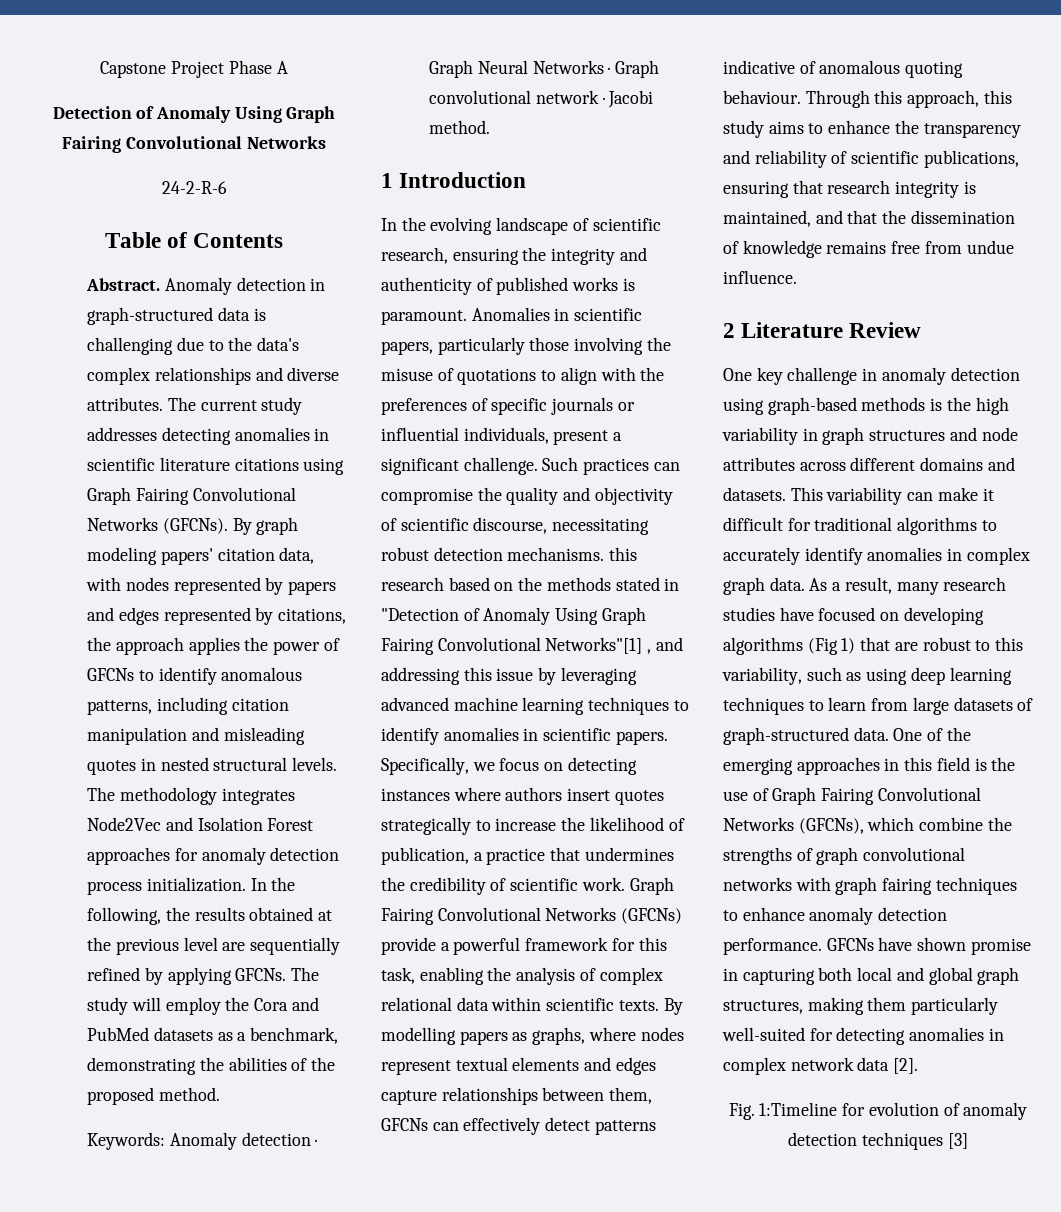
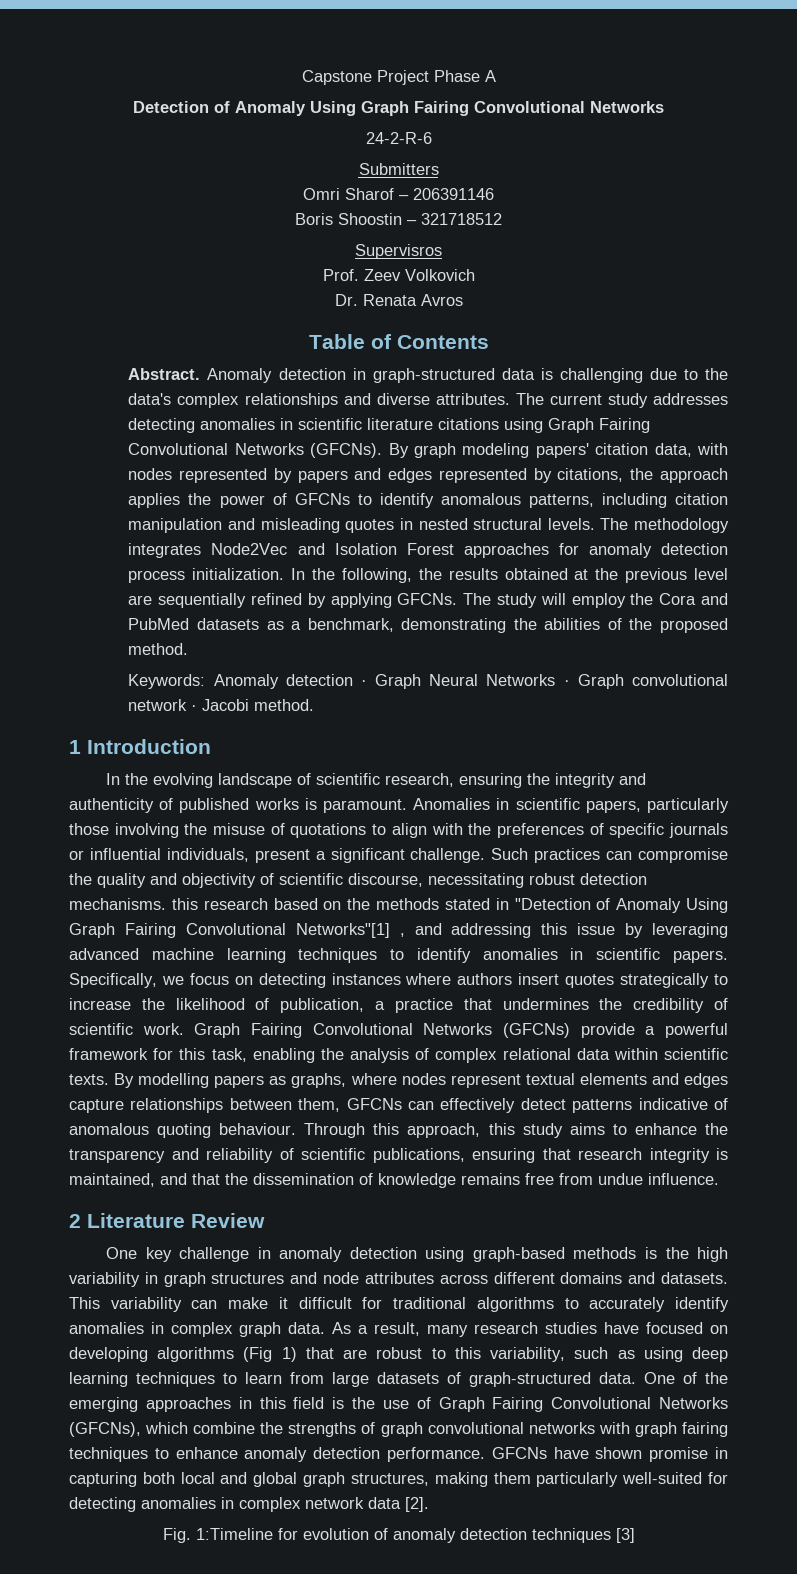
+ Submitters
+ Omri Sharof – 206391146
+ Boris Shoostin – 321718512
+ Supervisros
+ Prof. Zeev Volkovich
+ Dr. Renata Avros

